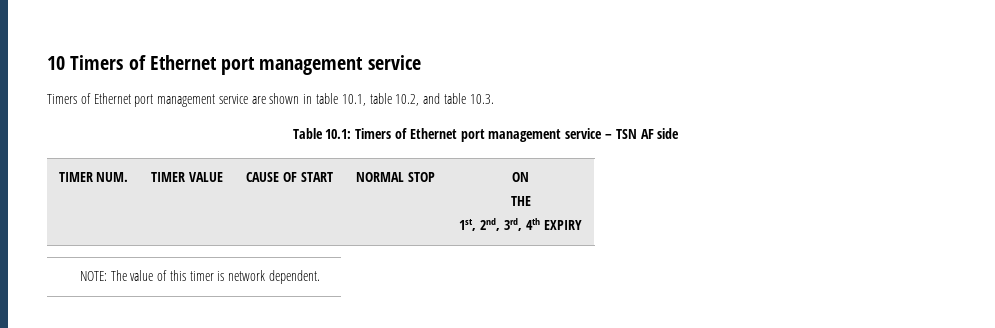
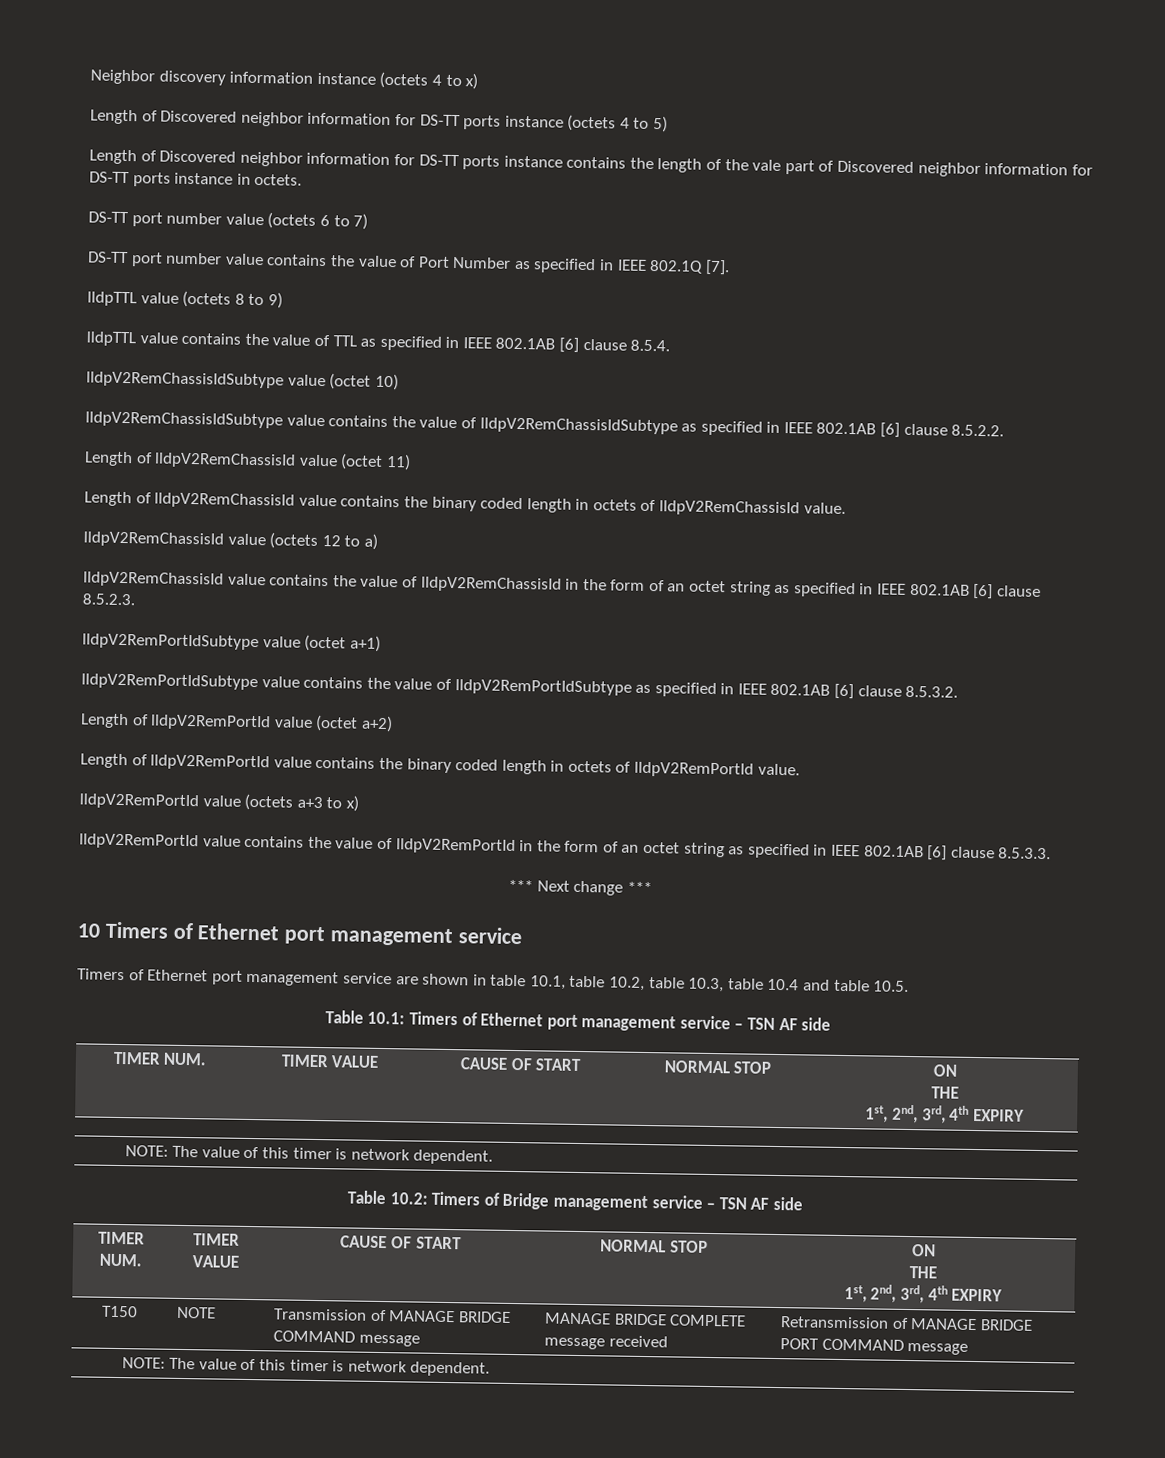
+ Neighbor discovery information instance (octets 4 to x)
+ Length of Discovered neighbor information for DS-TT ports instance (octets 4 to 5)
+ Length of Discovered neighbor information for DS-TT ports instance contains the length of the vale part of Discovered neighbor information for DS-TT ports instance in octets.
+ DS-TT port number value (octets 6 to 7)
+ DS-TT port number value contains the value of Port Number as specified in IEEE 802.1Q [7].
+ lldpTTL value (octets 8 to 9)
+ lldpTTL value contains the value of TTL as specified in IEEE 802.1AB [6] clause 8.5.4.
+ lldpV2RemChassisIdSubtype value (octet 10)
+ lldpV2RemChassisIdSubtype value contains the value of lldpV2RemChassisIdSubtype as specified in IEEE 802.1AB [6] clause 8.5.2.2.
+ Length of lldpV2RemChassisId value (octet 11)
+ Length of lldpV2RemChassisId value contains the binary coded length in octets of lldpV2RemChassisId value.
+ lldpV2RemChassisId value (octets 12 to a)
+ lldpV2RemChassisId value contains the value of lldpV2RemChassisId in the form of an octet string as specified in IEEE 802.1AB [6] clause 8.5.2.3.
+ lldpV2RemPortIdSubtype value (octet a+1)
+ lldpV2RemPortIdSubtype value contains the value of lldpV2RemPortIdSubtype as specified in IEEE 802.1AB [6] clause 8.5.3.2.
+ Length of lldpV2RemPortId value (octet a+2)
+ Length of lldpV2RemPortId value contains the binary coded length in octets of lldpV2RemPortId value.
+ lldpV2RemPortId value (octets a+3 to x)
+ lldpV2RemPortId value contains the value of lldpV2RemPortId in the form of an octet string as specified in IEEE 802.1AB [6] clause 8.5.3.3.
+ *** Next change ***
- Timers of Ethernet port management service are shown in table 10.1, table 10.2, and table 10.3.
+ Timers of Ethernet port management service are shown in table 10.1, table 10.2, table 10.3, table 10.4 and table 10.5.
+ Table 10.2: Timers of Bridge management service – TSN AF side
+ TIMER NUM. | TIMER VALUE | CAUSE OF START | NORMAL STOP | ON
+ THE
+ 1st, 2nd, 3rd, 4th EXPIRY
+ T150 | NOTE | Transmission of MANAGE BRIDGE COMMAND message | MANAGE BRIDGE COMPLETE message received | Retransmission of MANAGE BRIDGE PORT COMMAND message
+ NOTE: The value of this timer is network dependent.

